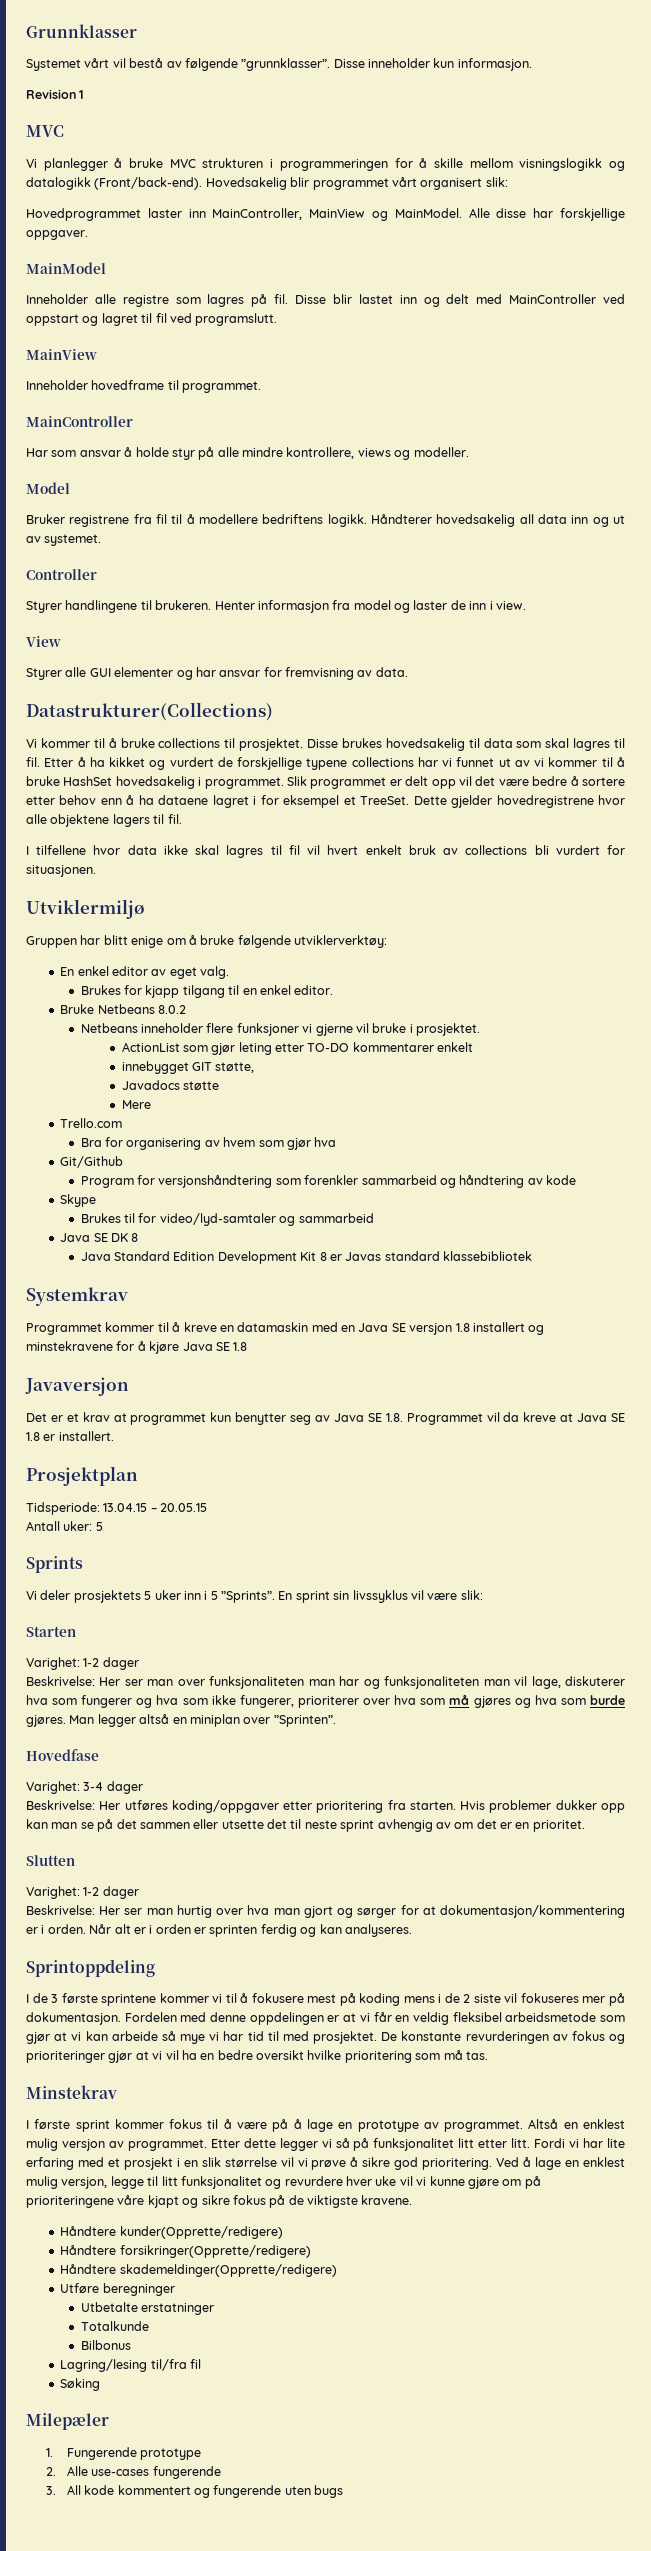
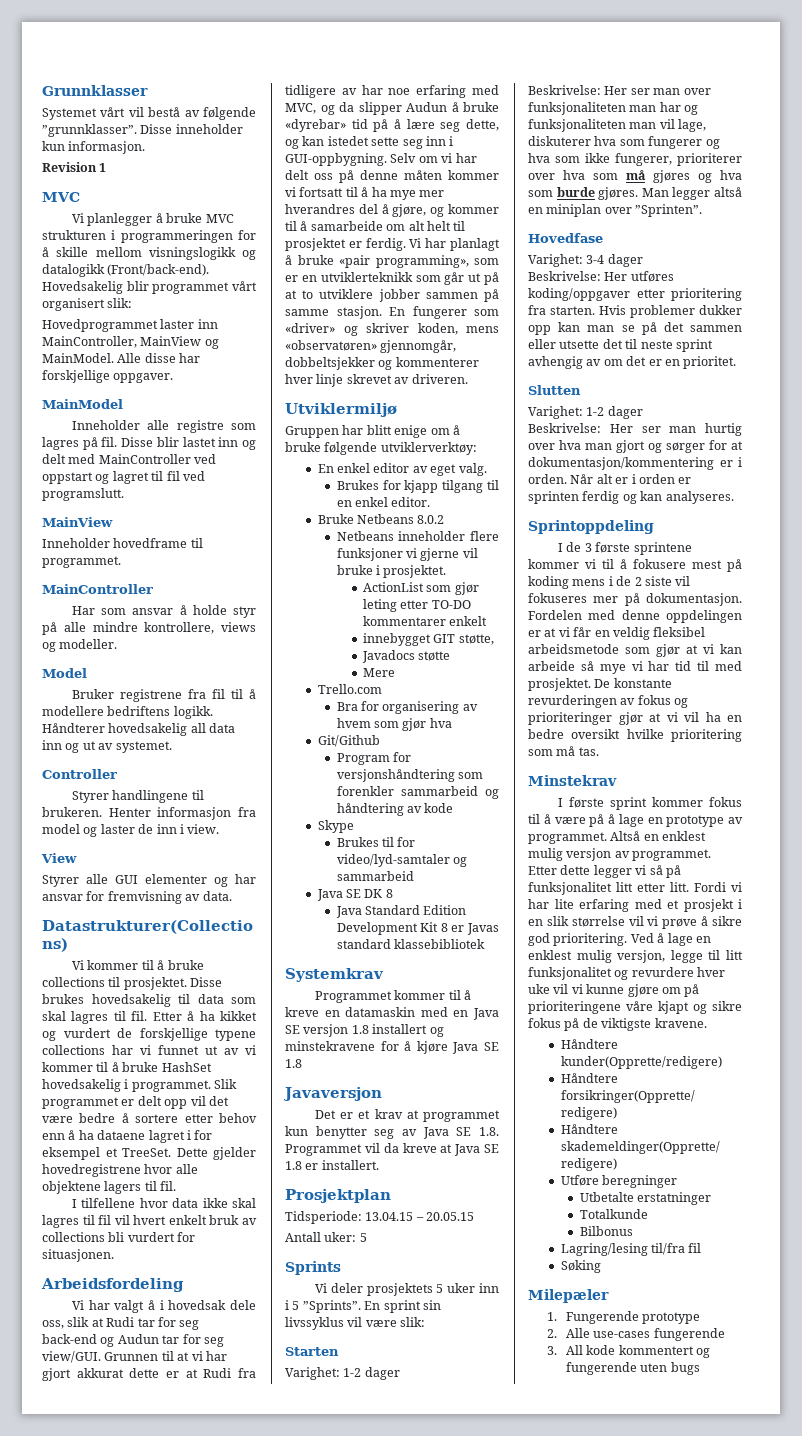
+ Arbeidsfordeling
+ Vi har valgt å i hovedsak dele oss, slik at Rudi tar for seg back-end og Audun tar for seg view/GUI. Grunnen til at vi har gjort akkurat dette er at Rudi fra tidligere av har noe erfaring med MVC, og da slipper Audun å bruke «dyrebar» tid på å lære seg dette, og kan istedet sette seg inn i GUI-oppbygning. Selv om vi har delt oss på denne måten kommer vi fortsatt til å ha mye mer hverandres del å gjøre, og kommer til å samarbeide om alt helt til prosjektet er ferdig. Vi har planlagt å bruke «pair programming», som er en utviklerteknikk som går ut på at to utviklere jobber sammen på samme stasjon. En fungerer som «driver» og skriver koden, mens «observatøren» gjennomgår, dobbeltsjekker og kommenterer hver linje skrevet av driveren.

